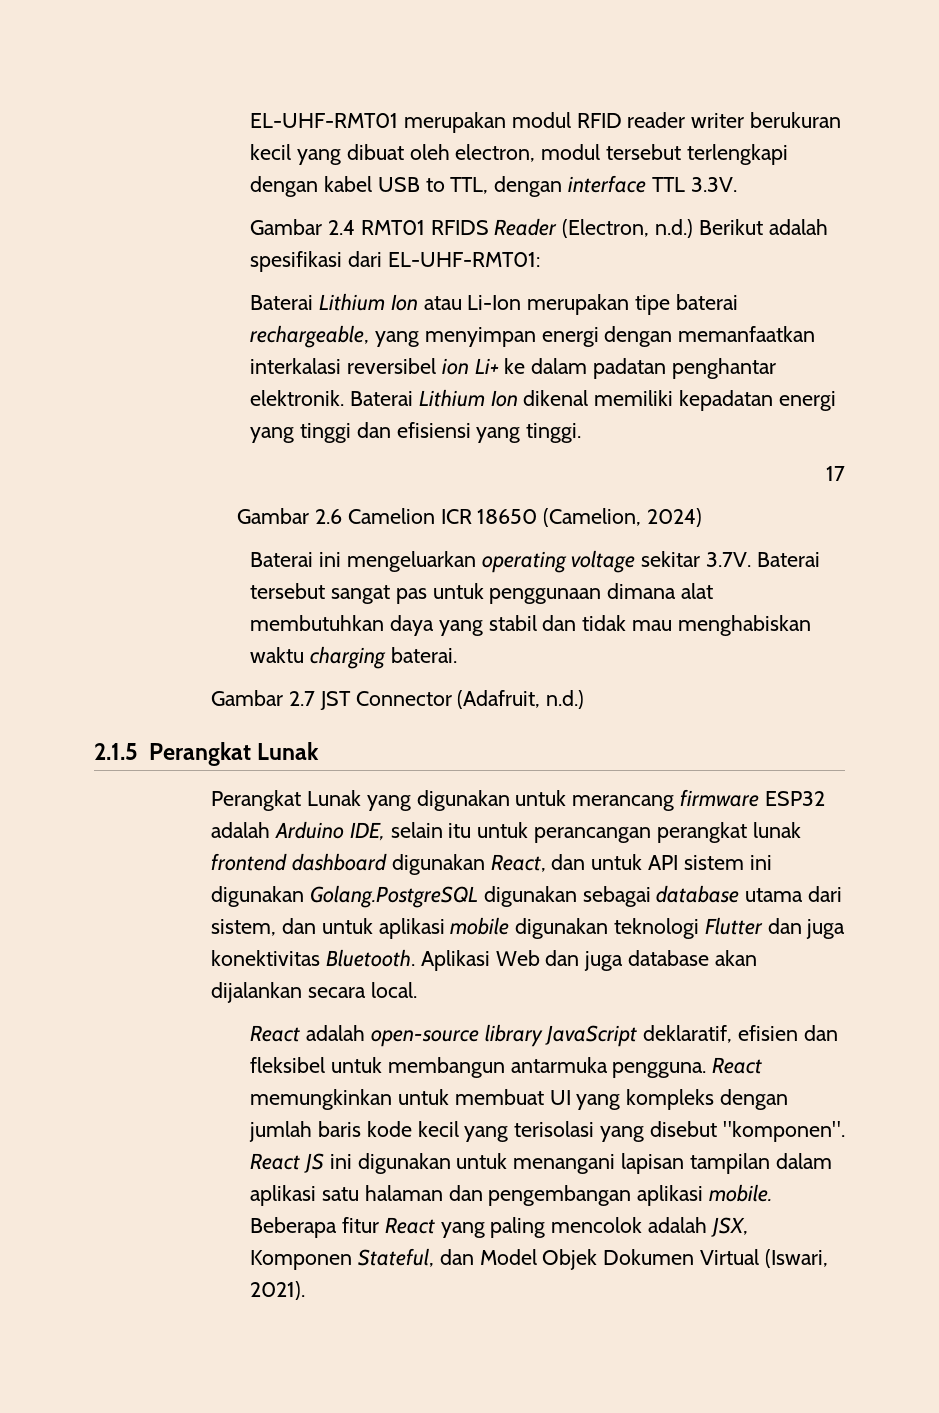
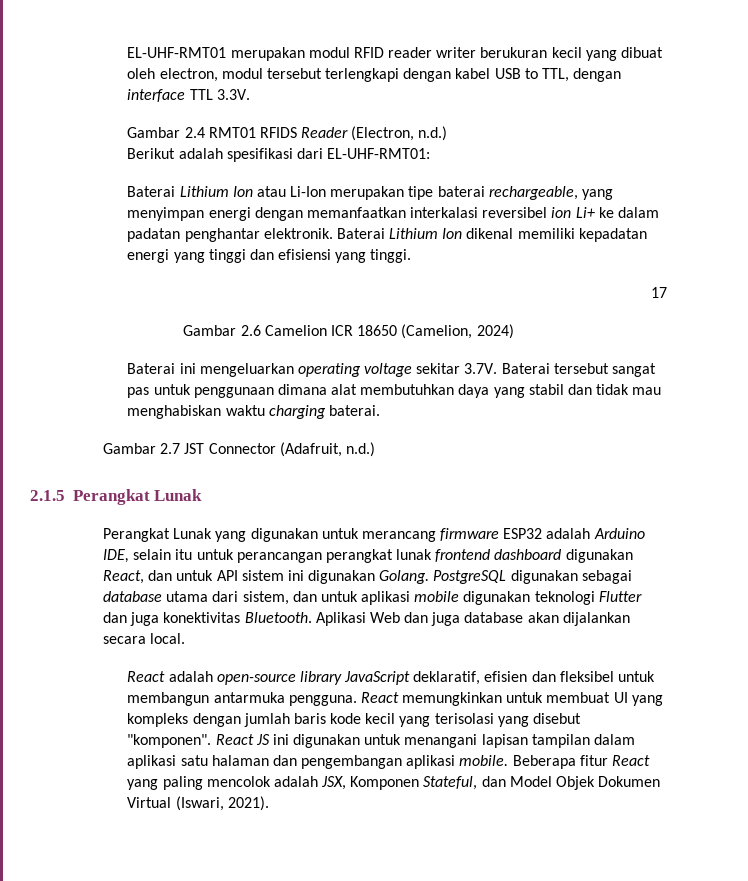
- Gambar 2.4 RMT01 RFIDS Reader (Electron, n.d.) Berikut adalah spesifikasi dari EL-UHF-RMT01:
+ Gambar 2.4 RMT01 RFIDS Reader (Electron, n.d.)
+ Berikut adalah spesifikasi dari EL-UHF-RMT01:
- Perangkat Lunak yang digunakan untuk merancang firmware ESP32 adalah Arduino IDE, selain itu untuk perancangan perangkat lunak frontend dashboard digunakan React, dan untuk API sistem ini digunakan Golang.PostgreSQL digunakan sebagai database utama dari sistem, dan untuk aplikasi mobile digunakan teknologi Flutter dan juga konektivitas Bluetooth.
+ Perangkat Lunak yang digunakan untuk merancang firmware ESP32 adalah Arduino IDE, selain itu untuk perancangan perangkat lunak frontend dashboard digunakan React, dan untuk API sistem ini digunakan Golang. PostgreSQL digunakan sebagai database utama dari sistem, dan untuk aplikasi mobile digunakan teknologi Flutter dan juga konektivitas Bluetooth.

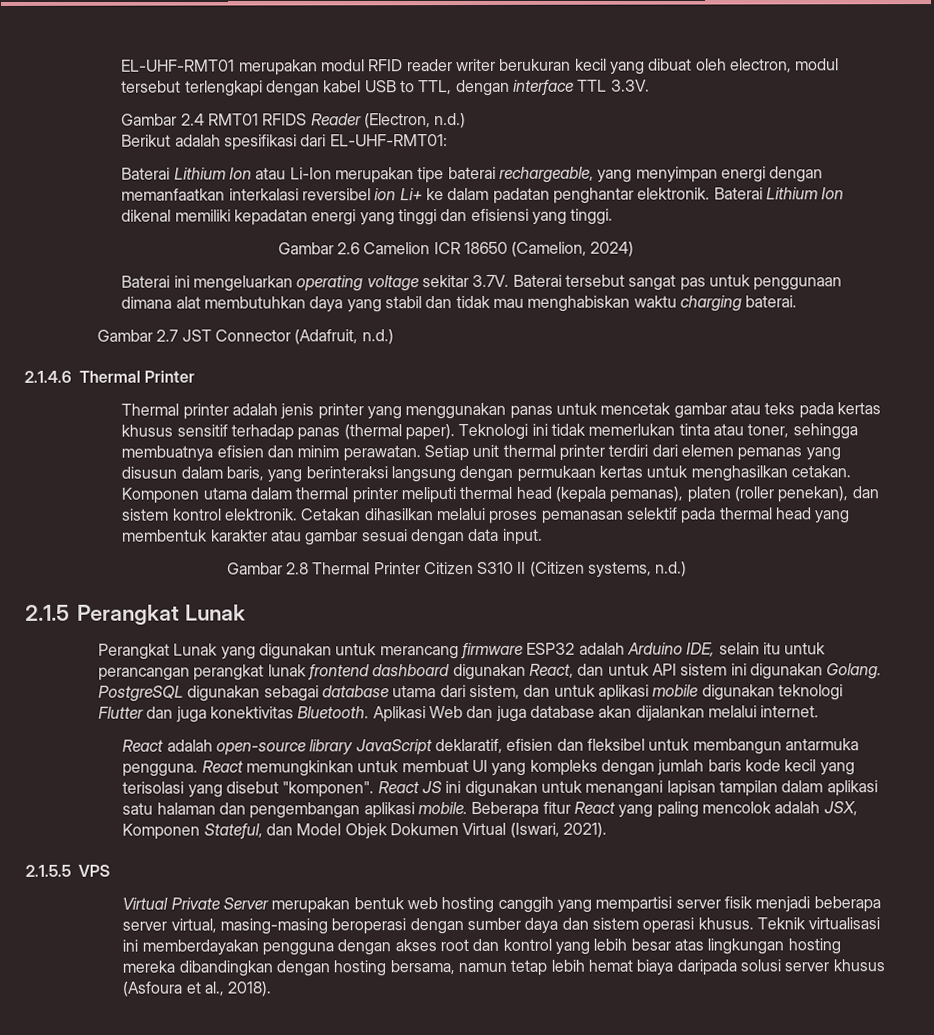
- 17
+ 2.1.4.6 Thermal Printer
+ Thermal printer adalah jenis printer yang menggunakan panas untuk mencetak gambar atau teks pada kertas khusus sensitif terhadap panas (thermal paper). Teknologi ini tidak memerlukan tinta atau toner, sehingga membuatnya efisien dan minim perawatan. Setiap unit thermal printer terdiri dari elemen pemanas yang disusun dalam baris, yang berinteraksi langsung dengan permukaan kertas untuk menghasilkan cetakan. Komponen utama dalam thermal printer meliputi thermal head (kepala pemanas), platen (roller penekan), dan sistem kontrol elektronik. Cetakan dihasilkan melalui proses pemanasan selektif pada thermal head yang membentuk karakter atau gambar sesuai dengan data input.
+ Gambar 2.8 Thermal Printer Citizen S310 II (Citizen systems, n.d.)
- Aplikasi Web dan juga database akan dijalankan secara local.
+ Aplikasi Web dan juga database akan dijalankan melalui internet.
+ 2.1.5.5 VPS
+ Virtual Private Server merupakan bentuk web hosting canggih yang mempartisi server fisik menjadi beberapa server virtual, masing-masing beroperasi dengan sumber daya dan sistem operasi khusus. Teknik virtualisasi ini memberdayakan pengguna dengan akses root dan kontrol yang lebih besar atas lingkungan hosting mereka dibandingkan dengan hosting bersama, namun tetap lebih hemat biaya daripada solusi server khusus (Asfoura et al., 2018).

